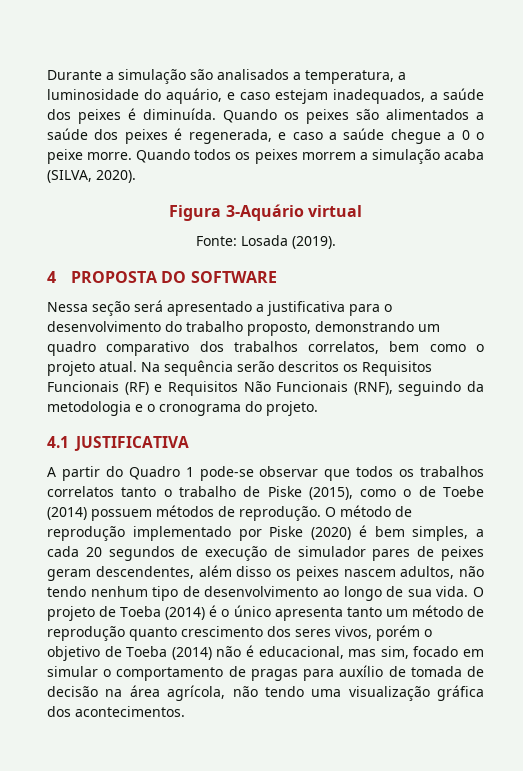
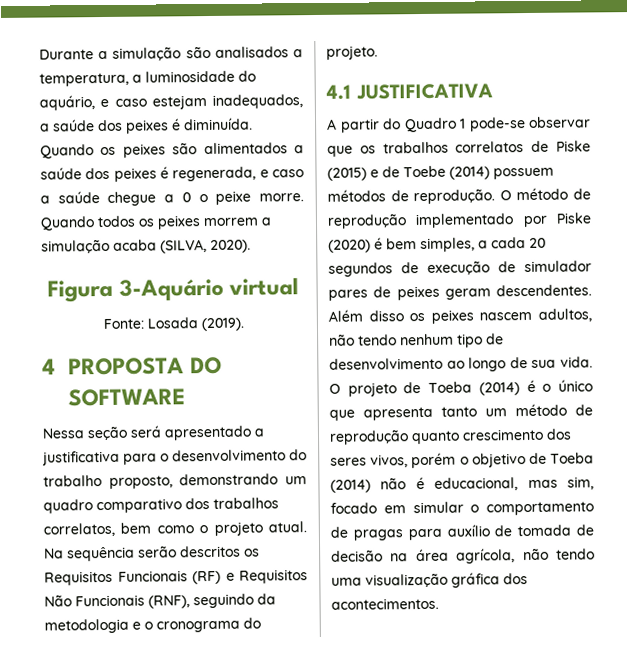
- A partir do Quadro 1 pode-se observar que todos os trabalhos correlatos tanto o trabalho de Piske (2015), como o de Toebe (2014) possuem métodos de reprodução.
+ A partir do Quadro 1 pode-se observar que os trabalhos correlatos de Piske (2015) e de Toebe (2014) possuem métodos de reprodução.
- O método de reprodução implementado por Piske (2020) é bem simples, a cada 20 segundos de execução de simulador pares de peixes geram descendentes, além disso os peixes nascem adultos, não tendo nenhum tipo de desenvolvimento ao longo de sua vida.
+ O método de reprodução implementado por Piske (2020) é bem simples, a cada 20 segundos de execução de simulador pares de peixes geram descendentes. Além disso os peixes nascem adultos, não tendo nenhum tipo de desenvolvimento ao longo de sua vida.
- O projeto de Toeba (2014) é o único apresenta tanto um método de reprodução quanto crescimento dos seres vivos, porém o objetivo de Toeba (2014) não é educacional, mas sim, focado em simular o comportamento de pragas para auxílio de tomada de decisão na área agrícola, não tendo uma visualização gráfica dos acontecimentos.
+ O projeto de Toeba (2014) é o único que apresenta tanto um método de reprodução quanto crescimento dos seres vivos, porém o objetivo de Toeba (2014) não é educacional, mas sim, focado em simular o comportamento de pragas para auxílio de tomada de decisão na área agrícola, não tendo uma visualização gráfica dos acontecimentos.

